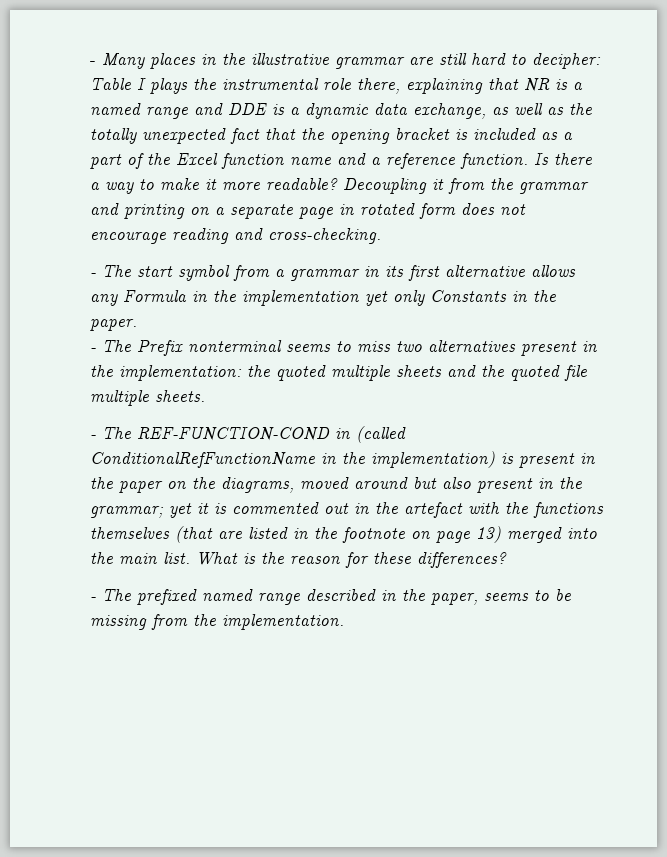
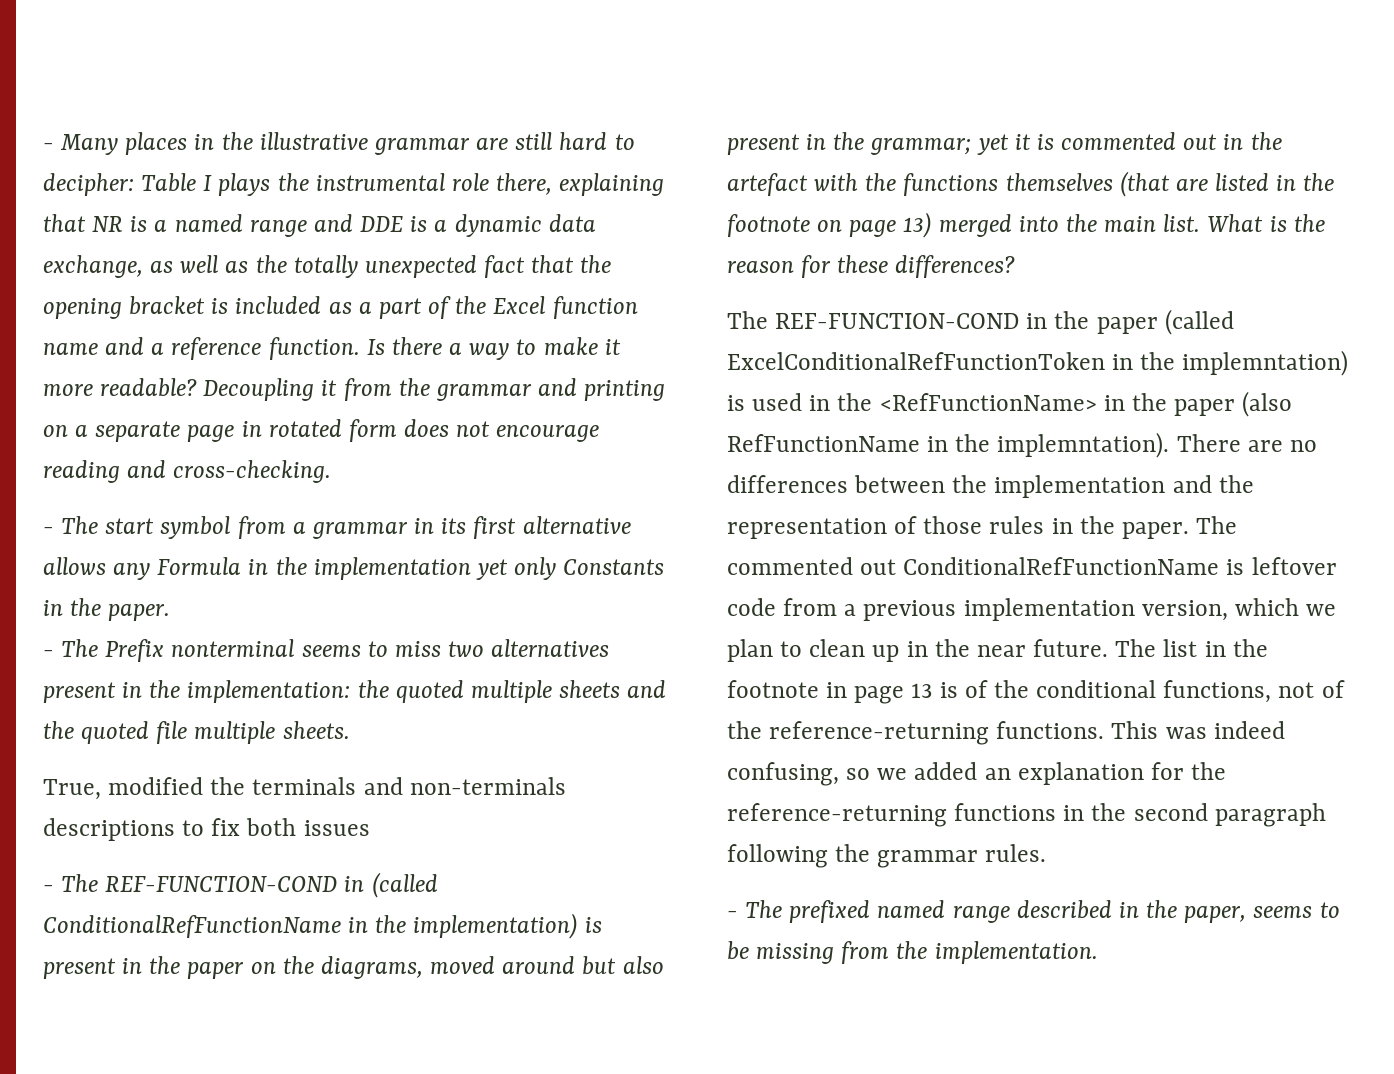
+ True, modified the terminals and non-terminals descriptions to fix both issues
+ The REF-FUNCTION-COND in the paper (called ExcelConditionalRefFunctionToken in the implemntation) is used in the <RefFunctionName> in the paper (also RefFunctionName in the implemntation). There are no differences between the implementation and the representation of those rules in the paper. The commented out ConditionalRefFunctionName is leftover code from a previous implementation version, which we plan to clean up in the near future. The list in the footnote in page 13 is of the conditional functions, not of the reference-returning functions. This was indeed confusing, so we added an explanation for the reference-returning functions in the second paragraph following the grammar rules.

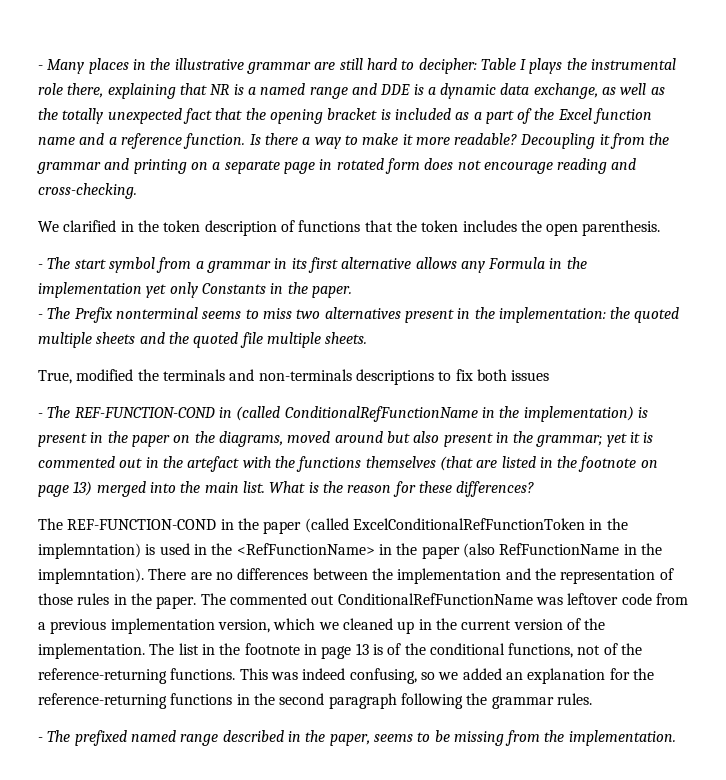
+ We clarified in the token description of functions that the token includes the open parenthesis.
- The commented out ConditionalRefFunctionName is leftover code from a previous implementation version, which we plan to clean up in the near future.
+ The commented out ConditionalRefFunctionName was leftover code from a previous implementation version, which we cleaned up in the current version of the implementation.

